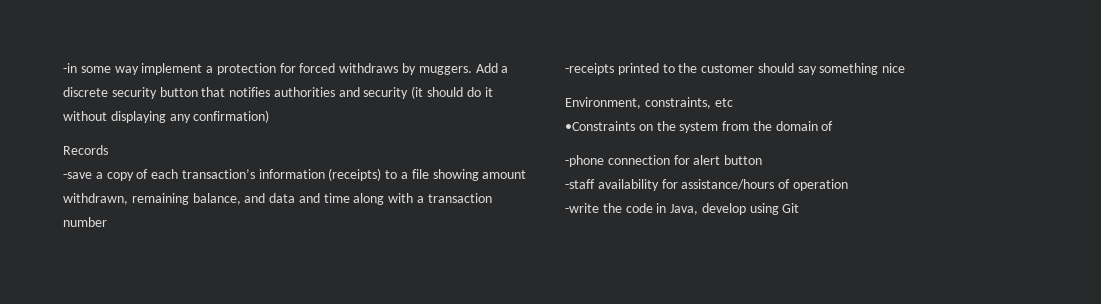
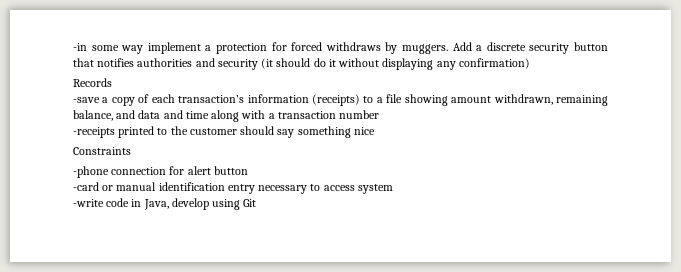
- Environment, constraints, etc
- •Constraints on the system from the domain of
+ Constraints
- -staff availability for assistance/hours of operation
+ -card or manual identification entry necessary to access system
- -write the code in Java, develop using Git
+ -write code in Java, develop using Git

